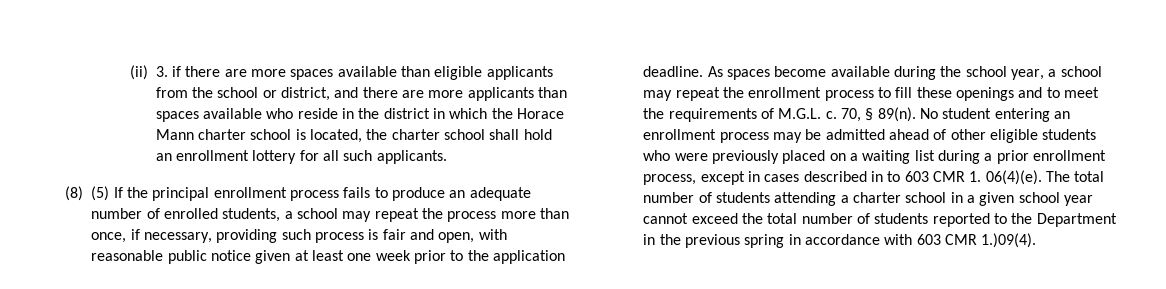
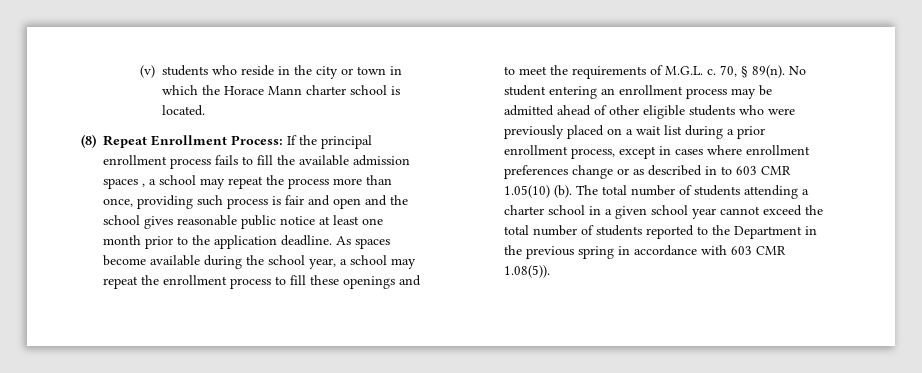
- (ii) 3. if there are more spaces available than eligible applicants from the school or district, and there are more applicants than spaces available who reside in the district in which the Horace Mann charter school is located, the charter school shall hold an enrollment lottery for all such applicants.
- (8) (5) If the principal enrollment process fails to produce an adequate number of enrolled students, a school may repeat the process more than once, if necessary, providing such process is fair and open, with reasonable public notice given at least one week prior to the application deadline.
+ (v) students who reside in the city or town in which the Horace Mann charter school is located.
+ (8) Repeat Enrollment Process: If the principal enrollment process fails to fill the available admission spaces , a school may repeat the process more than once, providing such process is fair and open and the school gives reasonable public notice at least one month prior to the application deadline.
- No student entering an enrollment process may be admitted ahead of other eligible students who were previously placed on a waiting list during a prior enrollment process, except in cases described in to 603 CMR 1. 06(4)(e).
+ No student entering an enrollment process may be admitted ahead of other eligible students who were previously placed on a wait list during a prior enrollment process, except in cases where enrollment preferences change or as described in to 603 CMR 1.05(10) (b).
- The total number of students attending a charter school in a given school year cannot exceed the total number of students reported to the Department in the previous spring in accordance with 603 CMR 1.)09(4).
+ The total number of students attending a charter school in a given school year cannot exceed the total number of students reported to the Department in the previous spring in accordance with 603 CMR 1.08(5)).

